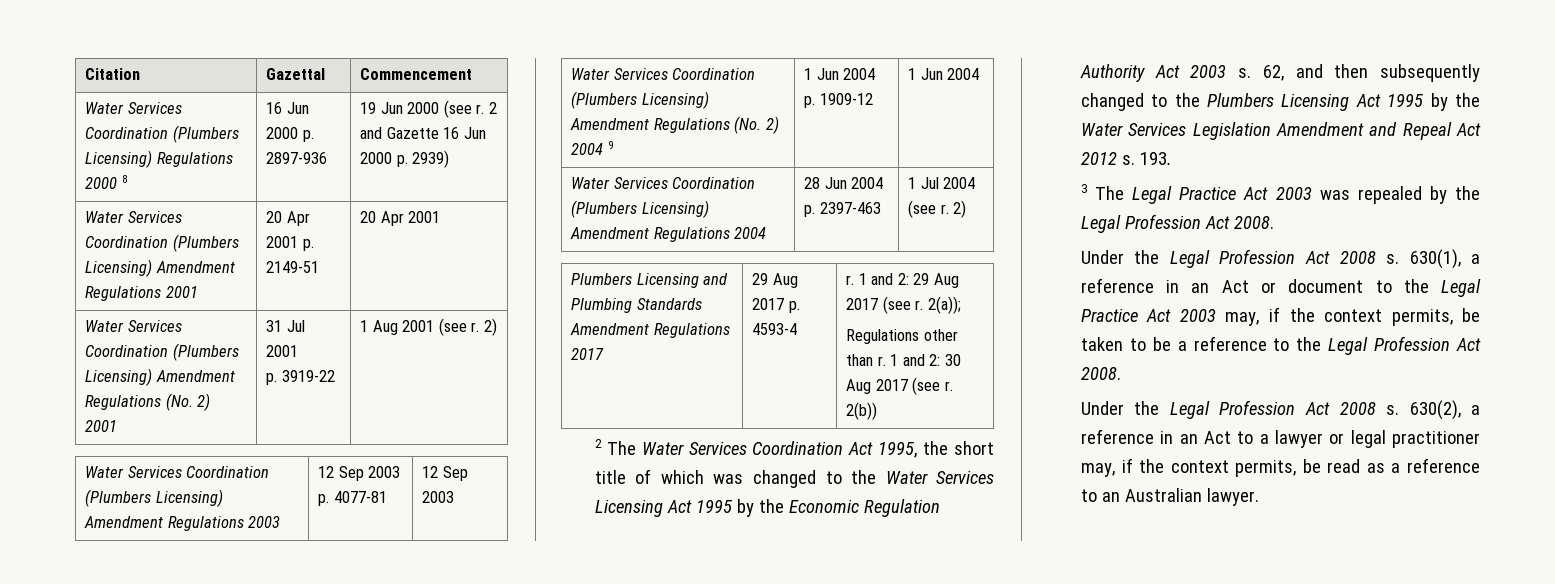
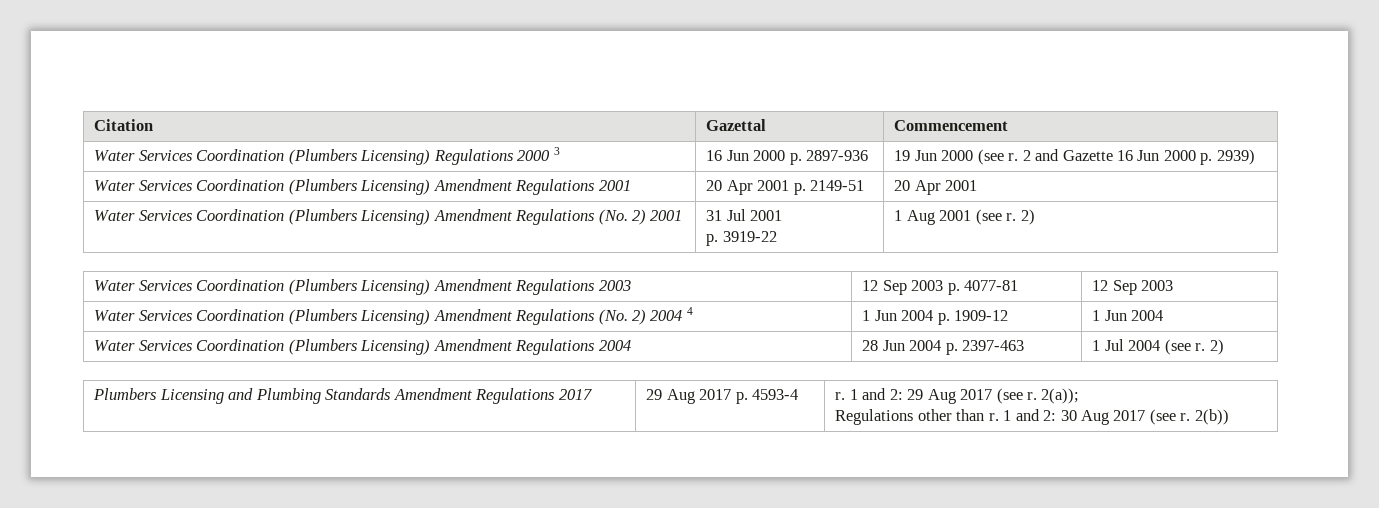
- Water Services Coordination (Plumbers Licensing) Regulations 2000 8 | 16 Jun 2000 p. 2897-936 | 19 Jun 2000 (see r. 2 and Gazette 16 Jun 2000 p. 2939)
+ Water Services Coordination (Plumbers Licensing) Regulations 2000 3 | 16 Jun 2000 p. 2897-936 | 19 Jun 2000 (see r. 2 and Gazette 16 Jun 2000 p. 2939)
- Water Services Coordination (Plumbers Licensing) Amendment Regulations (No. 2) 2004 9 | 1 Jun 2004 p. 1909-12 | 1 Jun 2004
+ Water Services Coordination (Plumbers Licensing) Amendment Regulations (No. 2) 2004 4 | 1 Jun 2004 p. 1909-12 | 1 Jun 2004
- 2 The Water Services Coordination Act 1995, the short title of which was changed to the Water Services Licensing Act 1995 by the Economic Regulation Authority Act 2003 s. 62, and then subsequently changed to the Plumbers Licensing Act 1995 by the Water Services Legislation Amendment and Repeal Act 2012 s. 193.
- 3 The Legal Practice Act 2003 was repealed by the Legal Profession Act 2008.
- Under the Legal Profession Act 2008 s. 630(1), a reference in an Act or document to the Legal Practice Act 2003 may, if the context permits, be taken to be a reference to the Legal Profession Act 2008.
- Under the Legal Profession Act 2008 s. 630(2), a reference in an Act to a lawyer or legal practitioner may, if the context permits, be read as a reference to an Australian lawyer.

